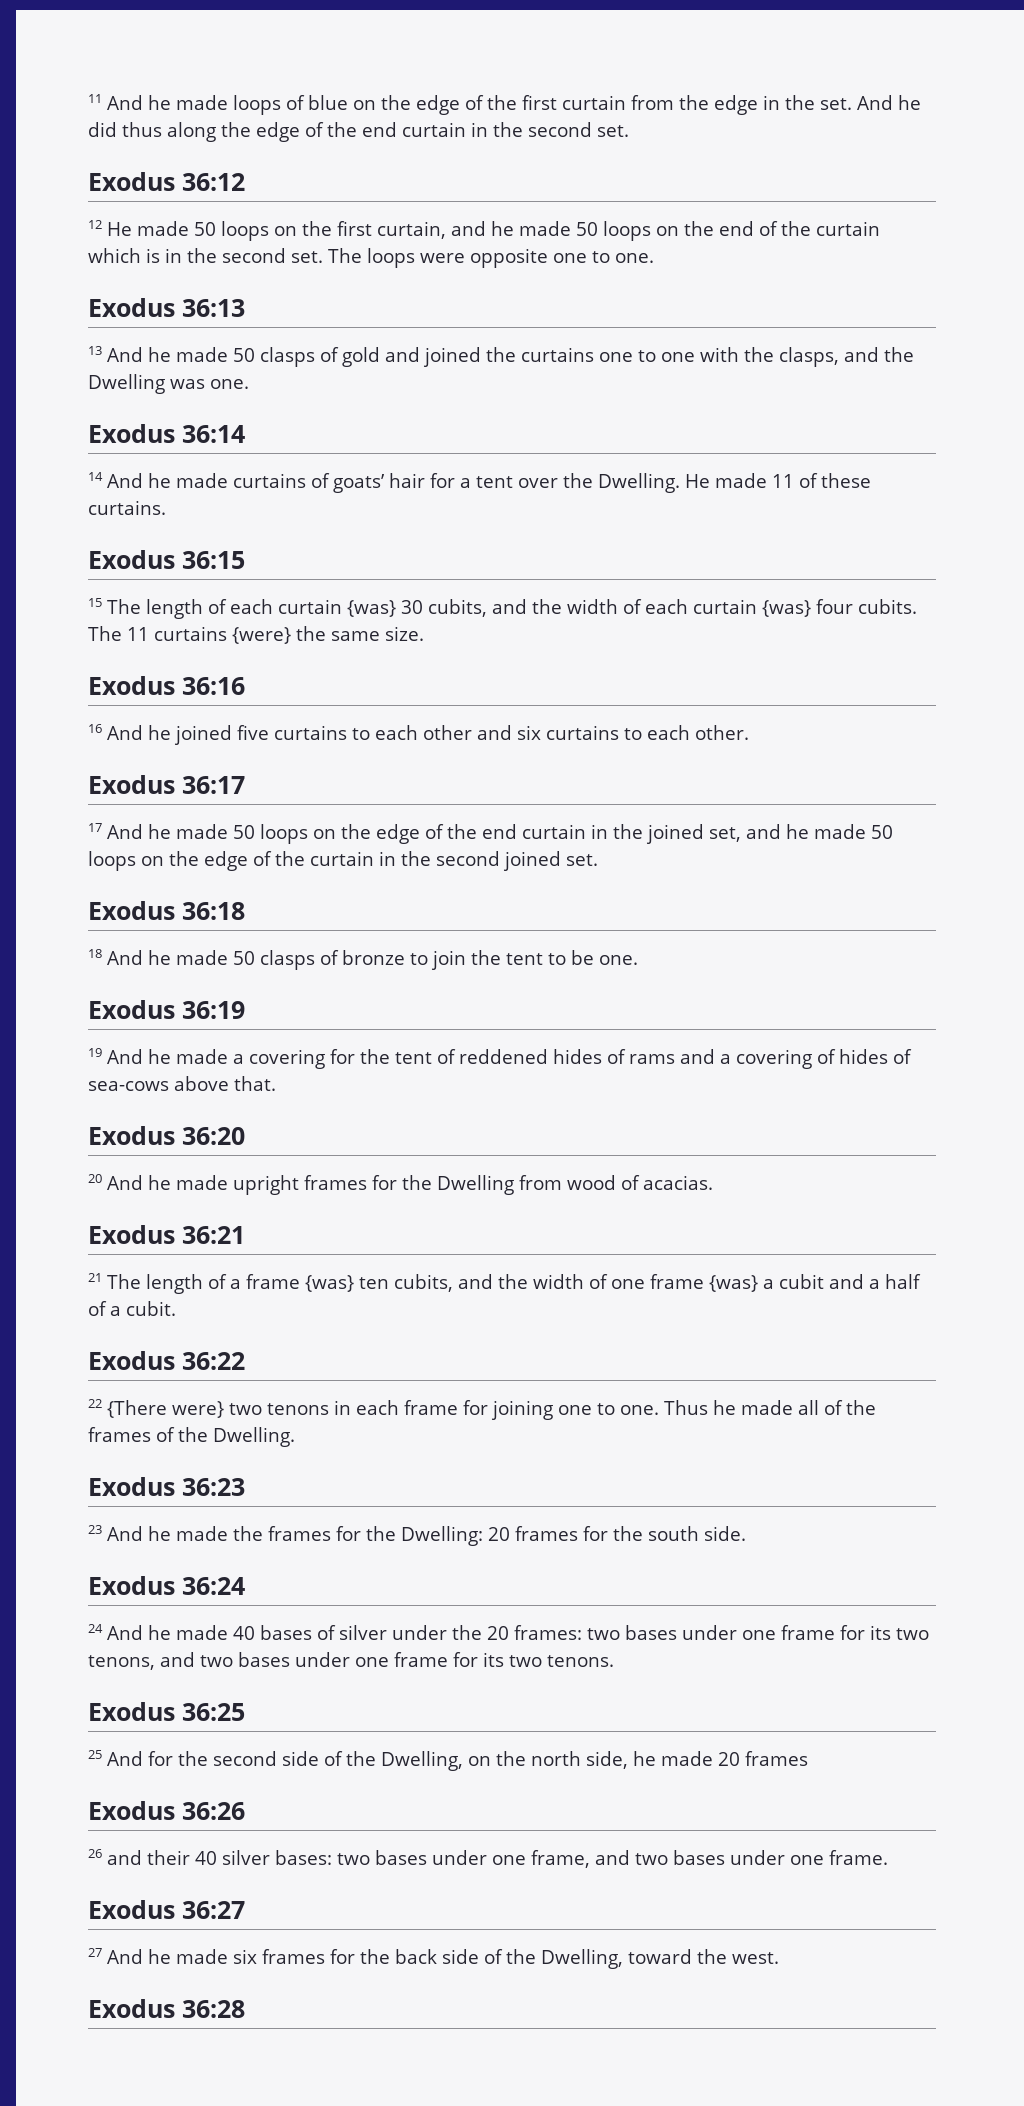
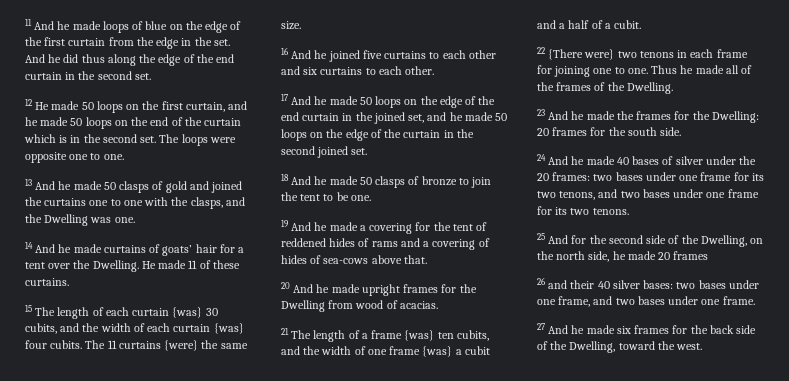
- Exodus 36:12
- Exodus 36:13
- Exodus 36:14
- Exodus 36:15
- Exodus 36:16
- Exodus 36:17
- Exodus 36:18
- Exodus 36:19
- Exodus 36:20
- Exodus 36:21
- Exodus 36:22
- Exodus 36:23
- Exodus 36:24
- Exodus 36:25
- Exodus 36:26
- Exodus 36:27
- Exodus 36:28

